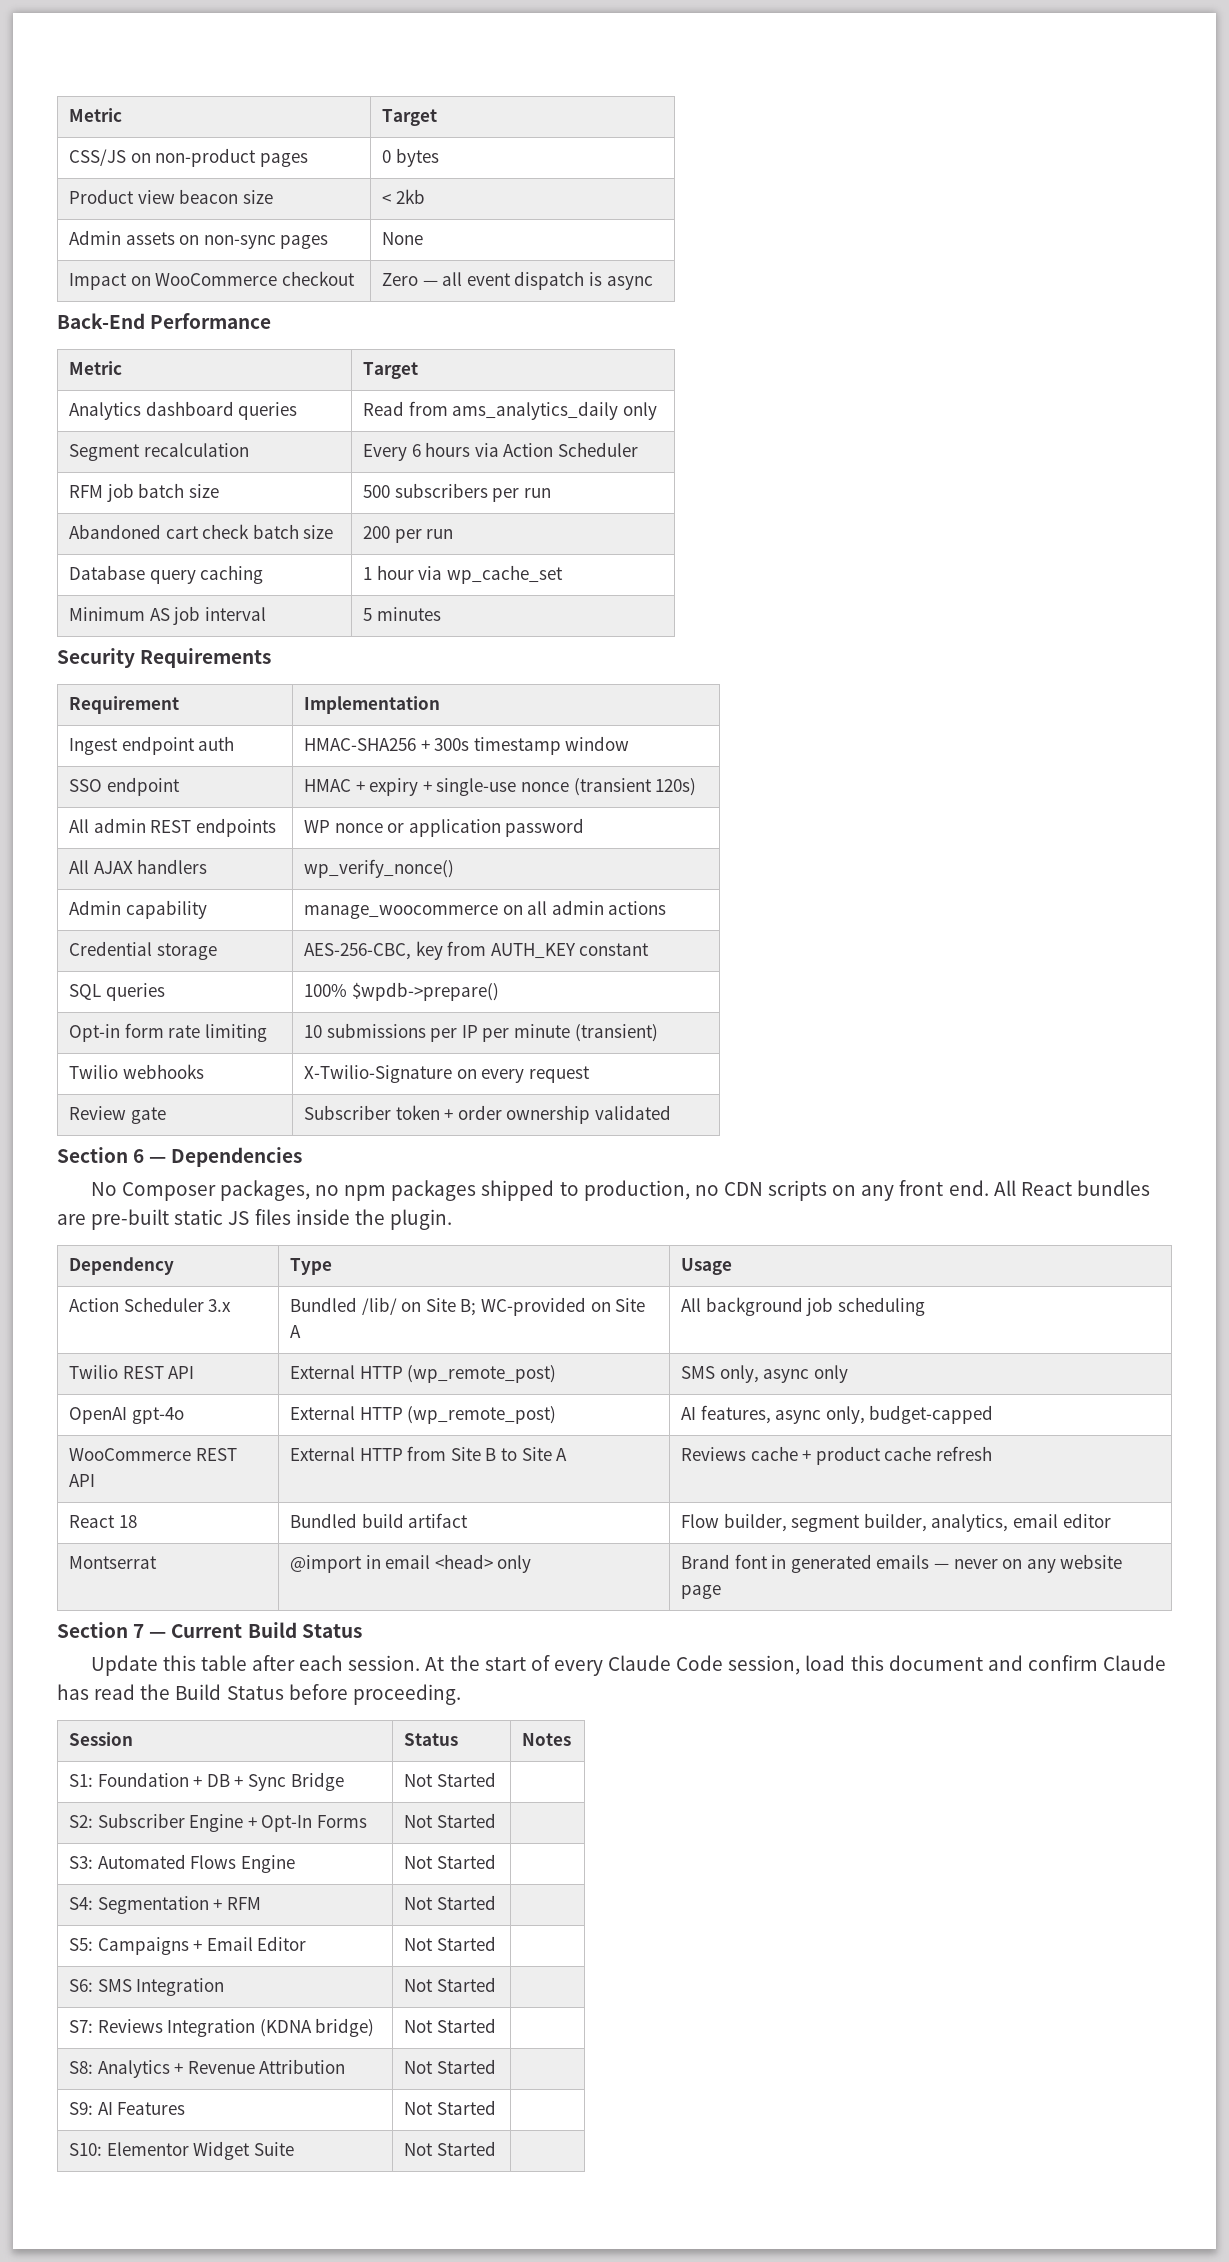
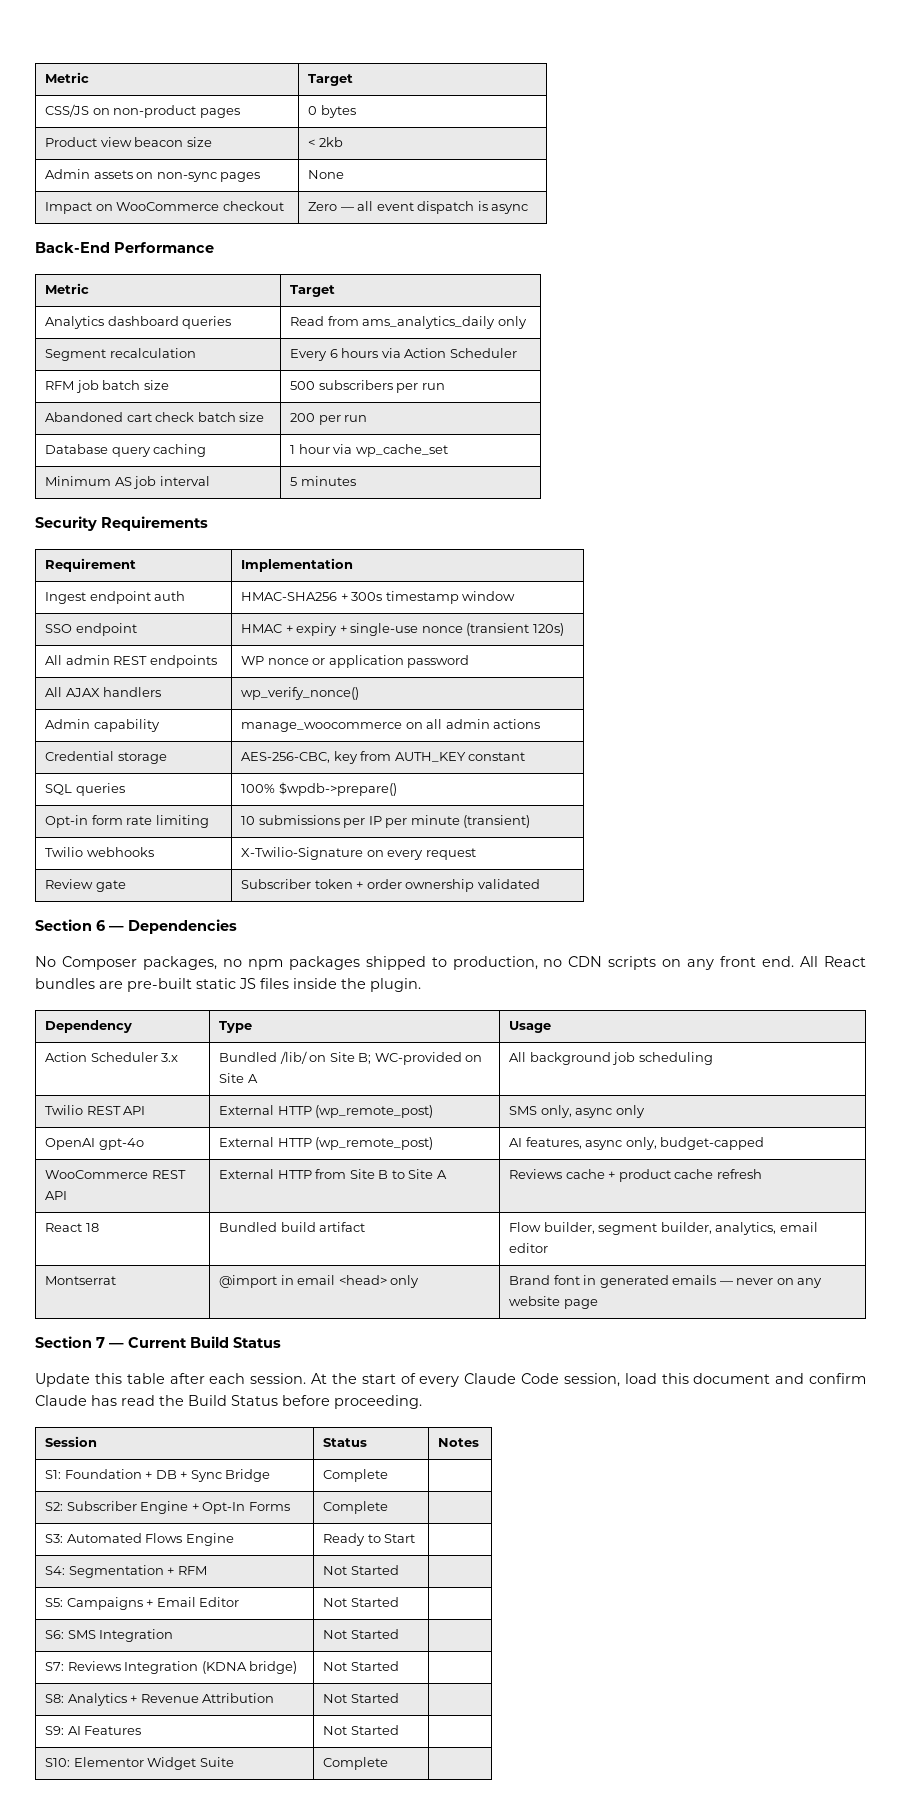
- S1: Foundation + DB + Sync Bridge | Not Started |
+ S1: Foundation + DB + Sync Bridge | Complete |
- S2: Subscriber Engine + Opt-In Forms | Not Started |
+ S2: Subscriber Engine + Opt-In Forms | Complete |
- S3: Automated Flows Engine | Not Started |
+ S3: Automated Flows Engine | Ready to Start |
- S10: Elementor Widget Suite | Not Started |
+ S10: Elementor Widget Suite | Complete |

